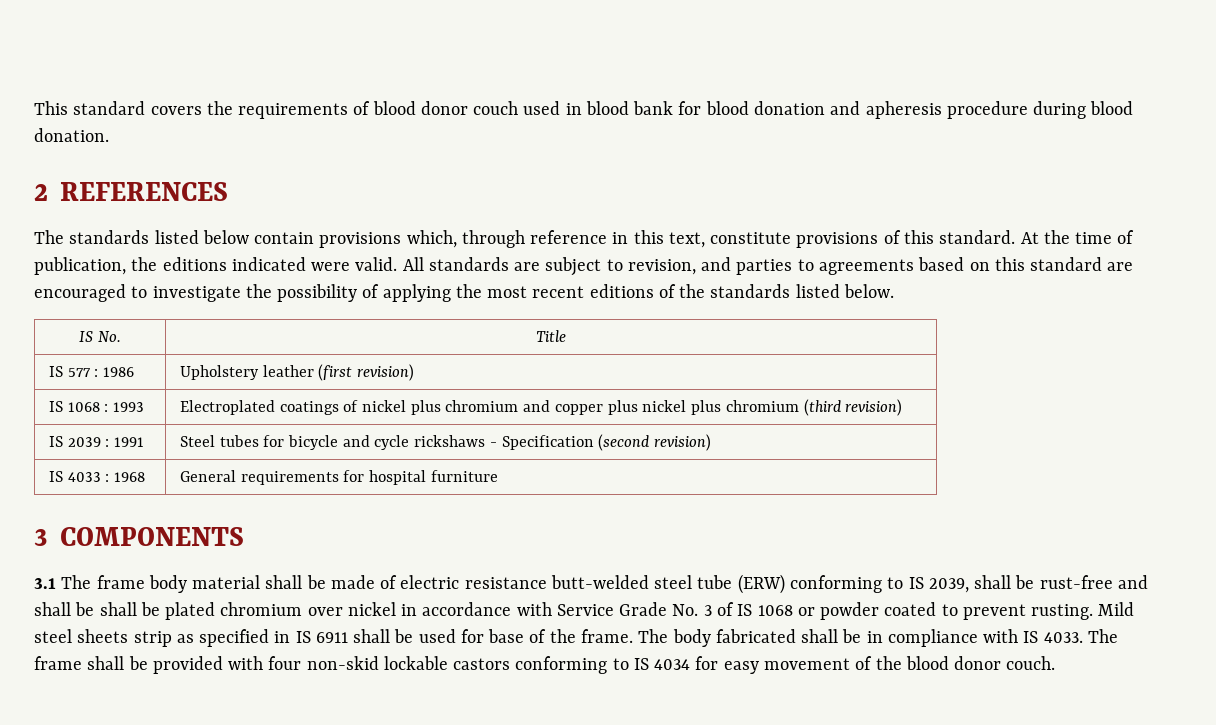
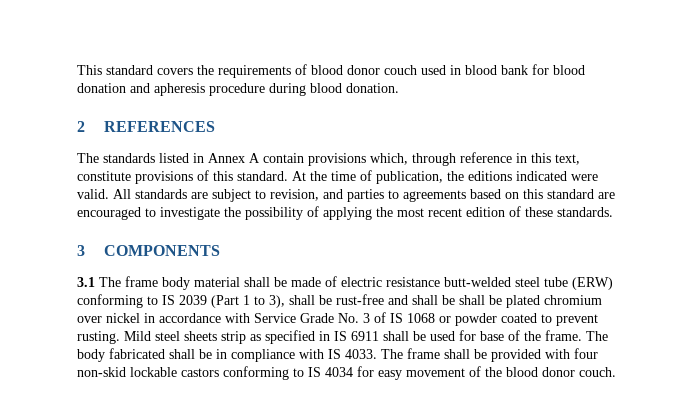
- The standards listed below contain provisions which, through reference in this text, constitute provisions of this standard.
+ The standards listed in Annex A contain provisions which, through reference in this text, constitute provisions of this standard.
- All standards are subject to revision, and parties to agreements based on this standard are encouraged to investigate the possibility of applying the most recent editions of the standards listed below.
- IS No. | Title
- IS 577 : 1986 | Upholstery leather (first revision)
- IS 1068 : 1993 | Electroplated coatings of nickel plus chromium and copper plus nickel plus chromium (third revision)
- IS 2039 : 1991 | Steel tubes for bicycle and cycle rickshaws - Specification (second revision)
- IS 4033 : 1968 | General requirements for hospital furniture
+ All standards are subject to revision, and parties to agreements based on this standard are encouraged to investigate the possibility of applying the most recent edition of these standards.
- 3.1 The frame body material shall be made of electric resistance butt-welded steel tube (ERW) conforming to IS 2039, shall be rust-free and shall be shall be plated chromium over nickel in accordance with Service Grade No. 3 of IS 1068 or powder coated to prevent rusting.
+ 3.1 The frame body material shall be made of electric resistance butt-welded steel tube (ERW) conforming to IS 2039 (Part 1 to 3), shall be rust-free and shall be shall be plated chromium over nickel in accordance with Service Grade No. 3 of IS 1068 or powder coated to prevent rusting.

